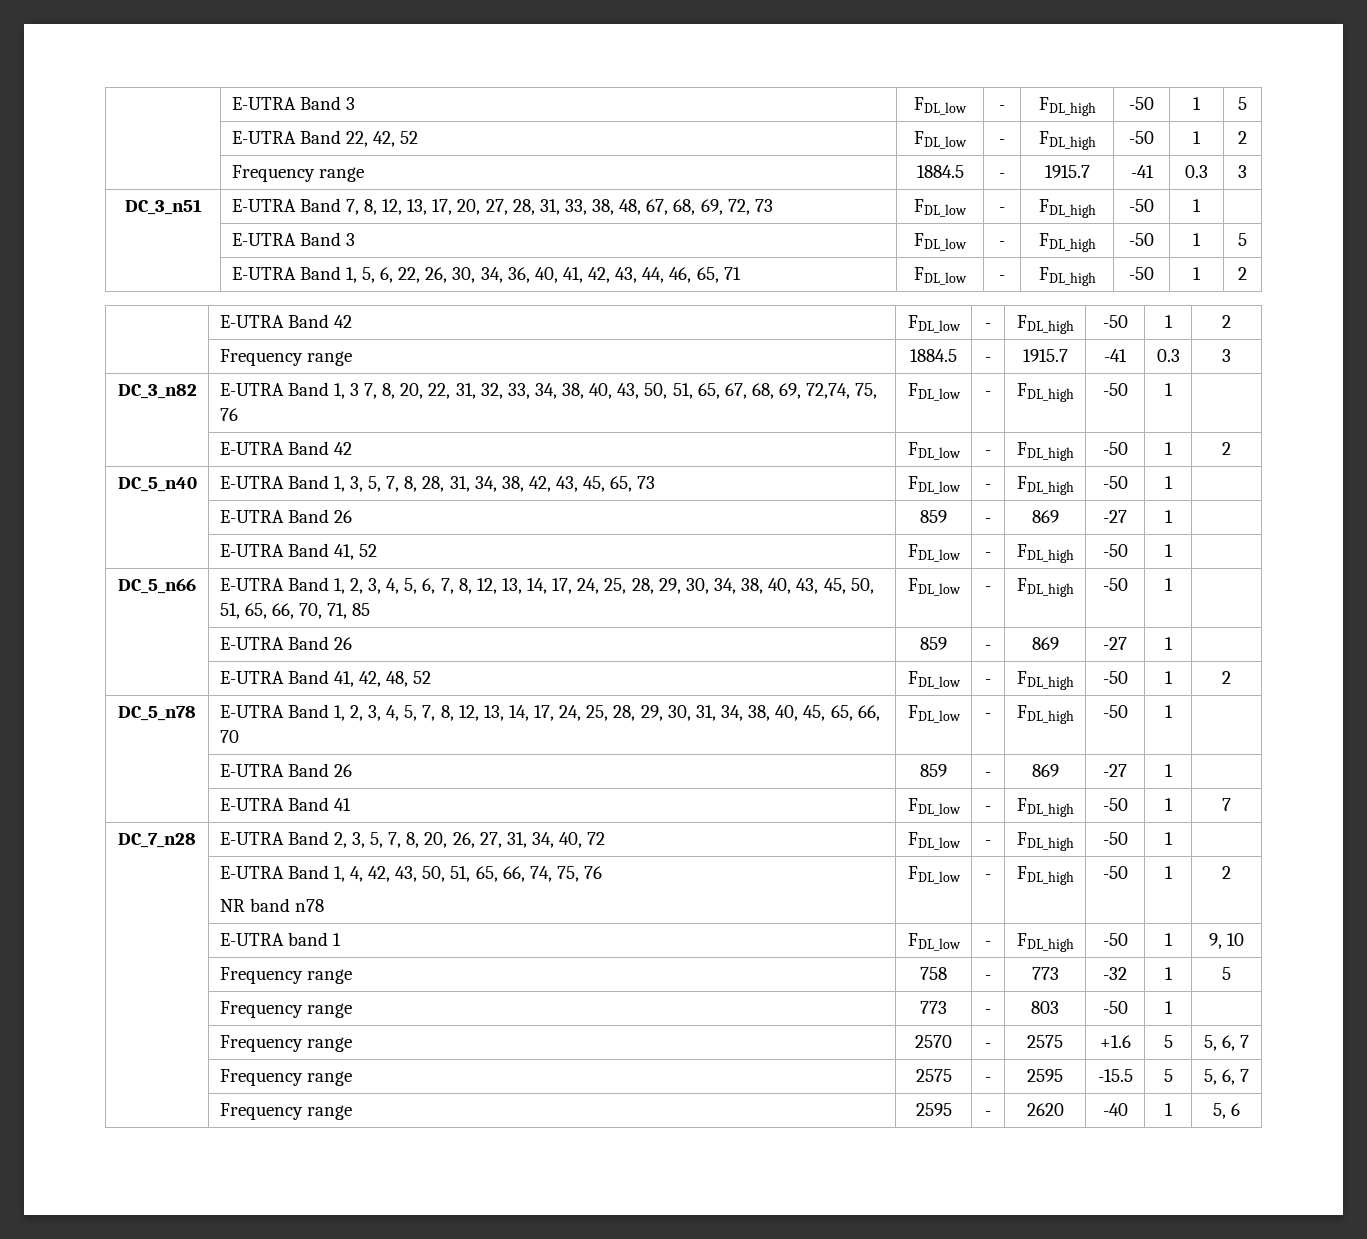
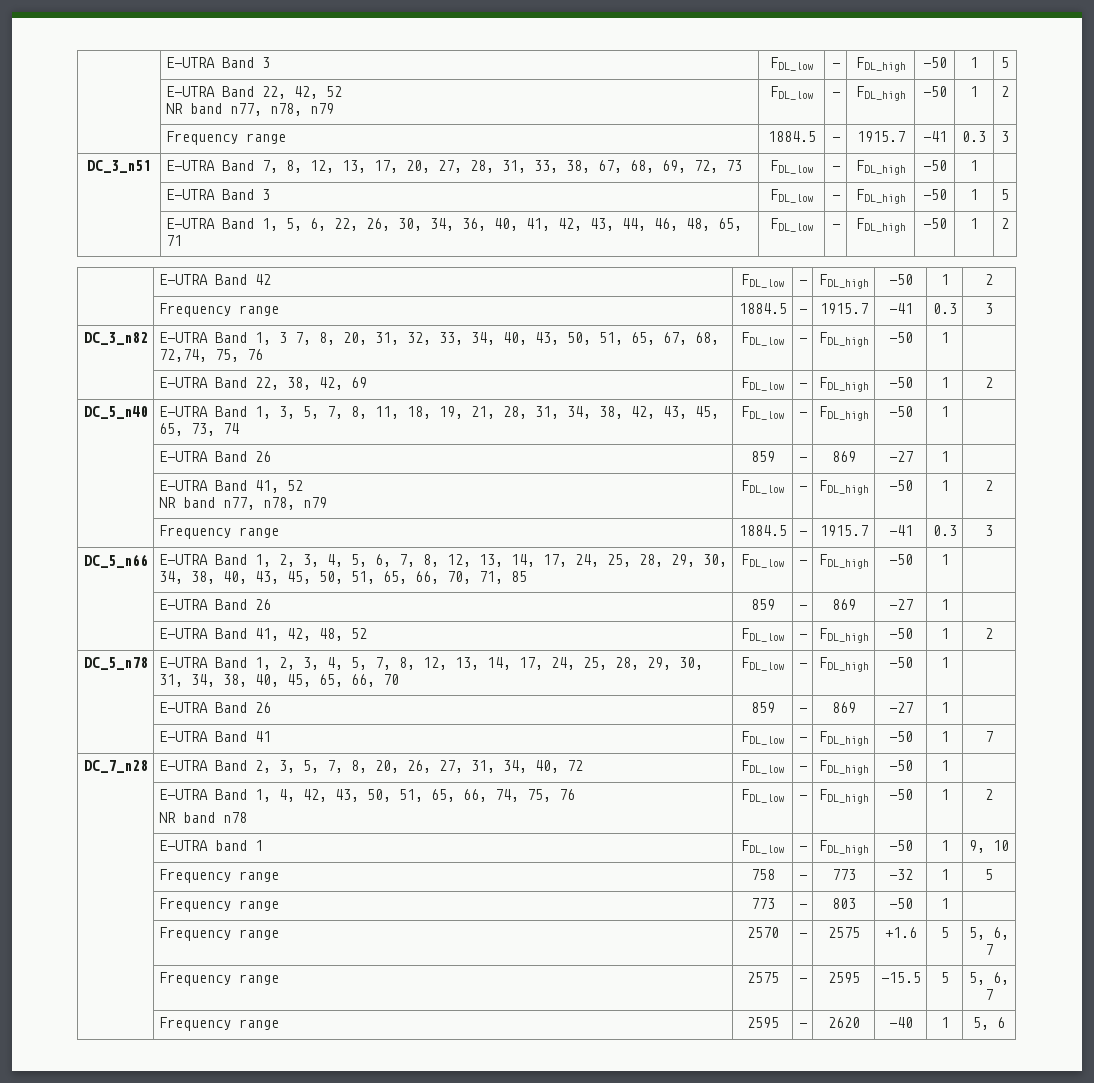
- | E-UTRA Band 22, 42, 52 | FDL_low | - | FDL_high | -50 | 1 | 2
+ | E-UTRA Band 22, 42, 52
+ NR band n77, n78, n79 | FDL_low | - | FDL_high | -50 | 1 | 2
- DC_3_n51 | E-UTRA Band 7, 8, 12, 13, 17, 20, 27, 28, 31, 33, 38, 48, 67, 68, 69, 72, 73 | FDL_low | - | FDL_high | -50 | 1 |
+ DC_3_n51 | E-UTRA Band 7, 8, 12, 13, 17, 20, 27, 28, 31, 33, 38, 67, 68, 69, 72, 73 | FDL_low | - | FDL_high | -50 | 1 |
- | E-UTRA Band 1, 5, 6, 22, 26, 30, 34, 36, 40, 41, 42, 43, 44, 46, 65, 71 | FDL_low | - | FDL_high | -50 | 1 | 2
+ | E-UTRA Band 1, 5, 6, 22, 26, 30, 34, 36, 40, 41, 42, 43, 44, 46, 48, 65, 71 | FDL_low | - | FDL_high | -50 | 1 | 2
- DC_3_n82 | E-UTRA Band 1, 3 7, 8, 20, 22, 31, 32, 33, 34, 38, 40, 43, 50, 51, 65, 67, 68, 69, 72,74, 75, 76 | FDL_low | - | FDL_high | -50 | 1 |
- | E-UTRA Band 42 | FDL_low | - | FDL_high | -50 | 1 | 2
+ DC_3_n82 | E-UTRA Band 1, 3 7, 8, 20, 31, 32, 33, 34, 40, 43, 50, 51, 65, 67, 68, 72,74, 75, 76 | FDL_low | - | FDL_high | -50 | 1 |
+ | E-UTRA Band 22, 38, 42, 69 | FDL_low | - | FDL_high | -50 | 1 | 2
- DC_5_n40 | E-UTRA Band 1, 3, 5, 7, 8, 28, 31, 34, 38, 42, 43, 45, 65, 73 | FDL_low | - | FDL_high | -50 | 1 |
+ DC_5_n40 | E-UTRA Band 1, 3, 5, 7, 8, 11, 18, 19, 21, 28, 31, 34, 38, 42, 43, 45, 65, 73, 74 | FDL_low | - | FDL_high | -50 | 1 |
- | E-UTRA Band 41, 52 | FDL_low | - | FDL_high | -50 | 1 |
+ | E-UTRA Band 41, 52
+ NR band n77, n78, n79 | FDL_low | - | FDL_high | -50 | 1 | 2
+ | Frequency range | 1884.5 | - | 1915.7 | -41 | 0.3 | 3

